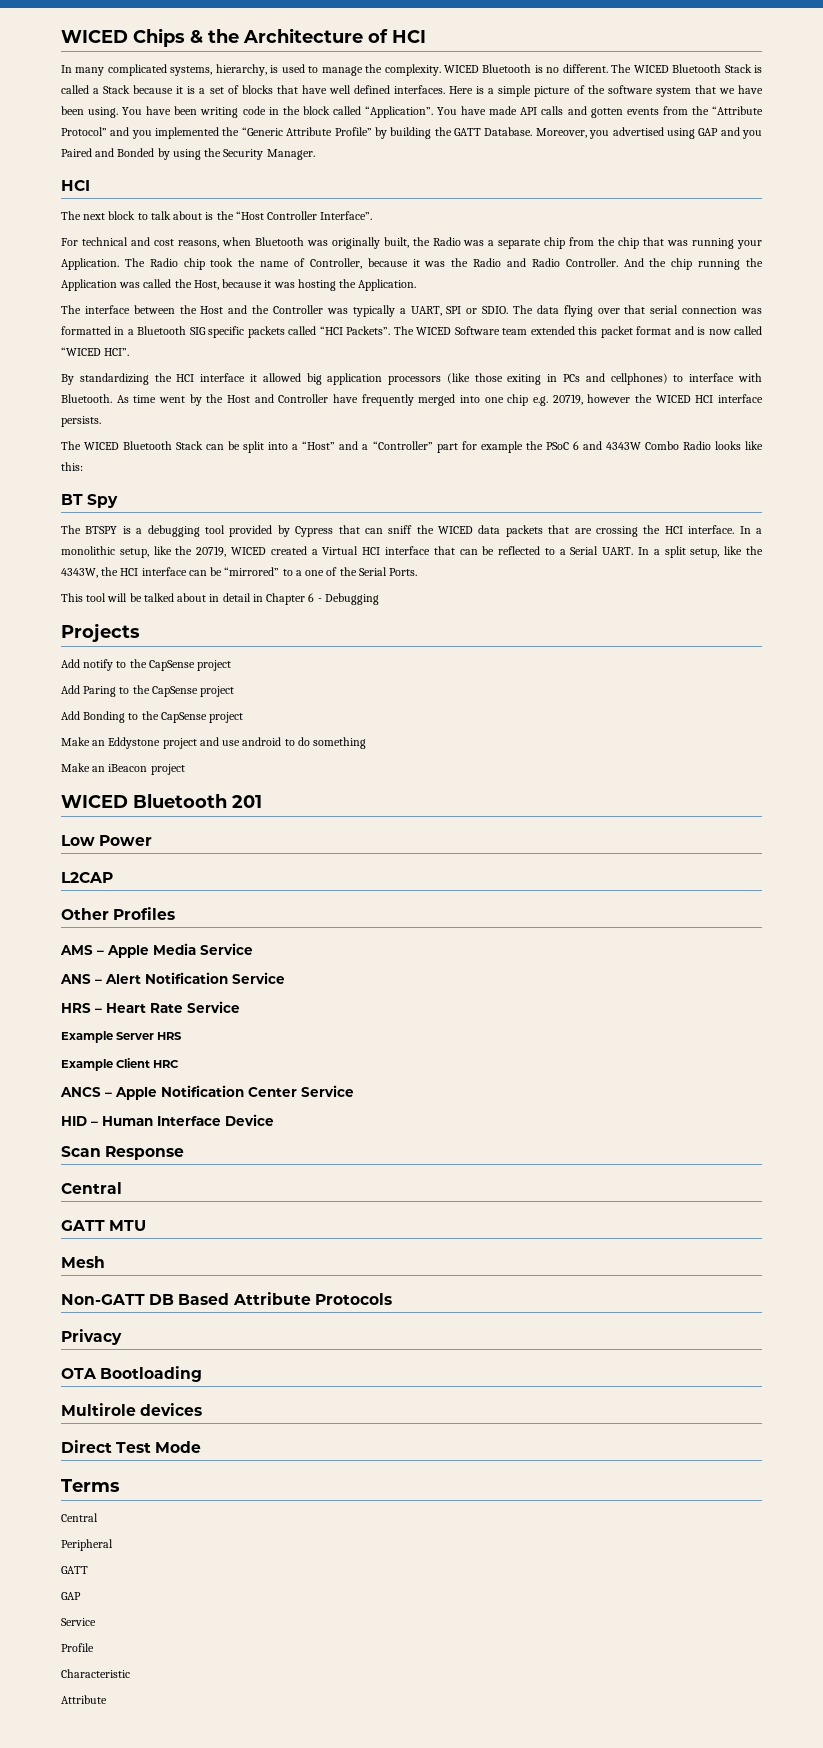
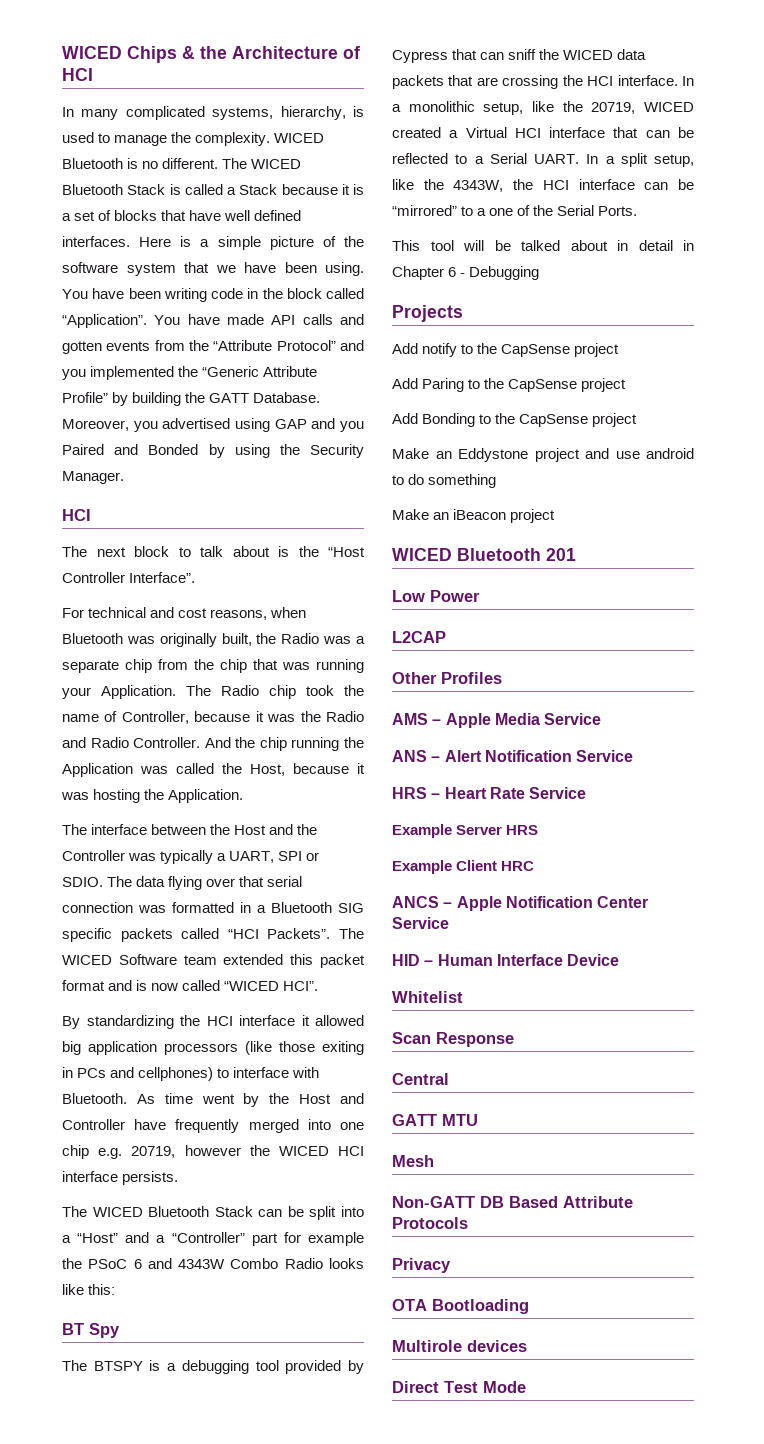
+ Whitelist
- Terms
- Central
- Peripheral
- GATT
- GAP
- Service
- Profile
- Characteristic
- Attribute

